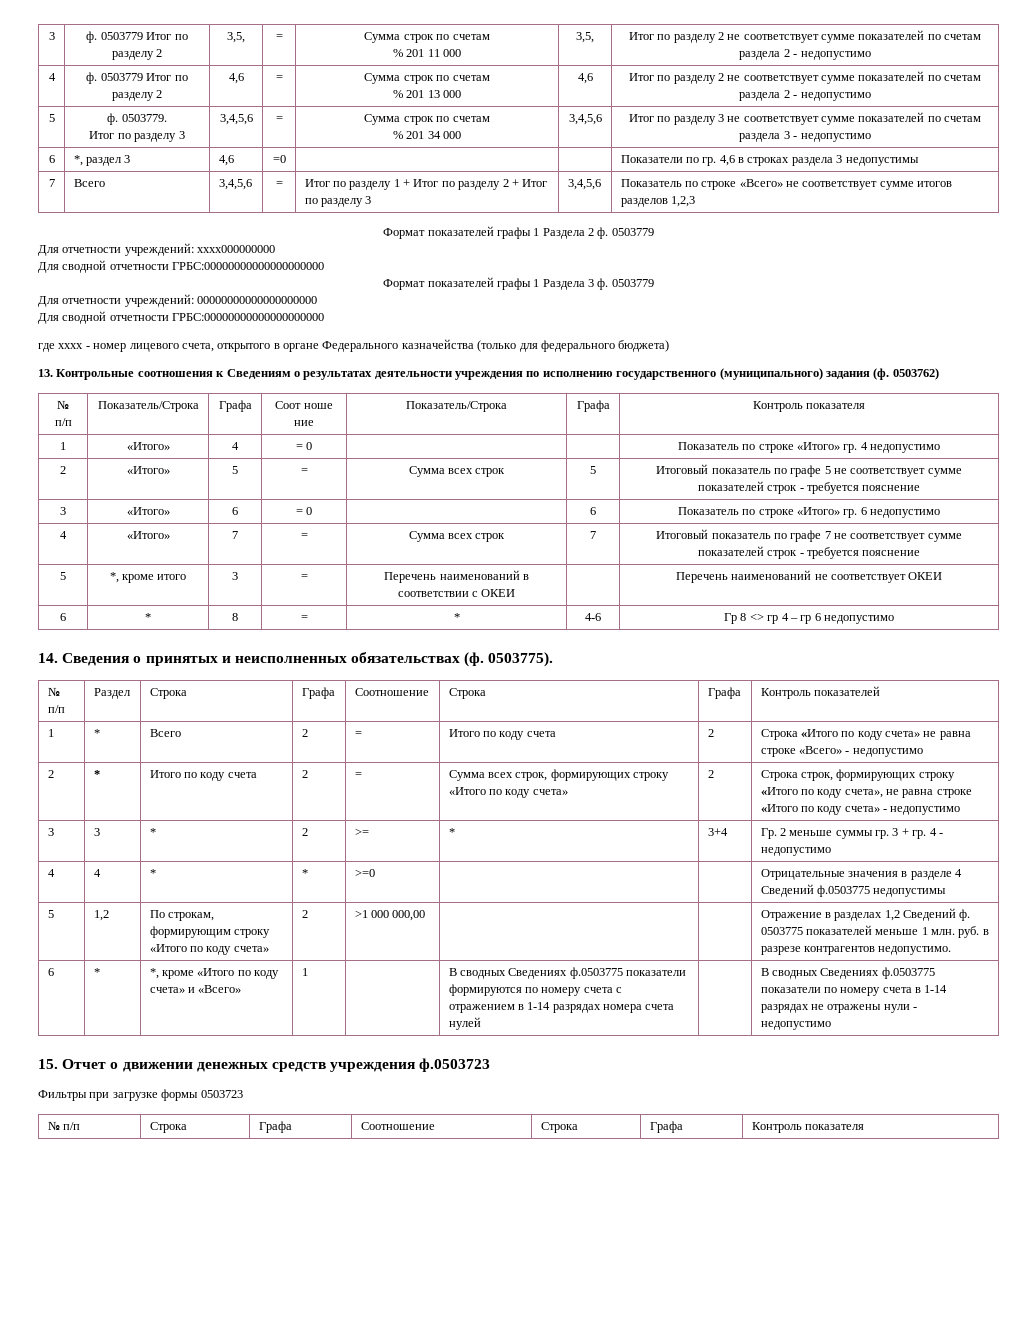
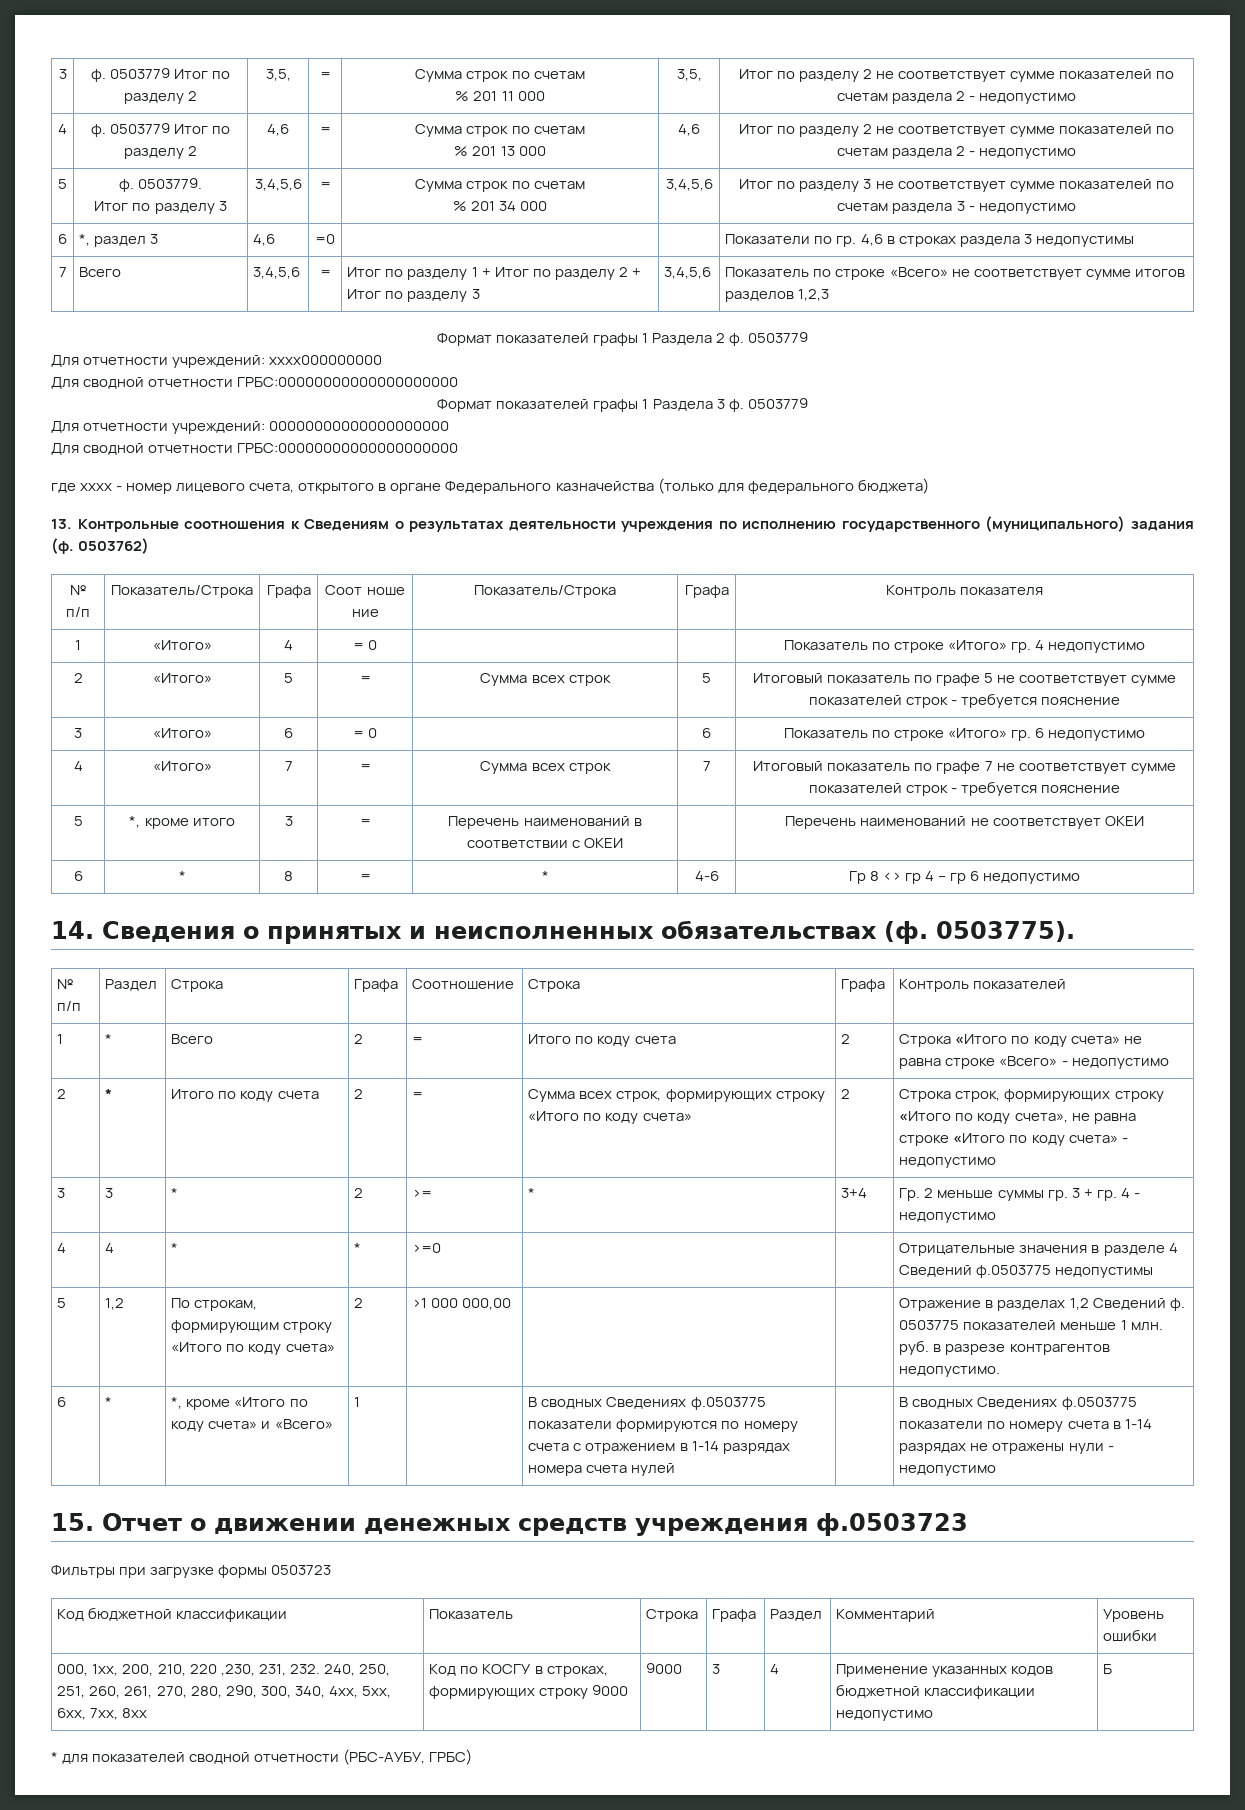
- № п/п | Строка | Графа | Соотношение | Строка | Графа | Контроль показателя
+ Код бюджетной классификации | Показатель | Строка | Графа | Раздел | Комментарий | Уровень ошибки
+ 000, 1хх, 200, 210, 220 ,230, 231, 232. 240, 250, 251, 260, 261, 270, 280, 290, 300, 340, 4хх, 5хх, 6хх, 7хх, 8хх | Код по КОСГУ в строках, формирующих строку 9000 | 9000 | 3 | 4 | Применение указанных кодов бюджетной классификации недопустимо | Б
+ * для показателей сводной отчетности (РБС-АУБУ, ГРБС)

